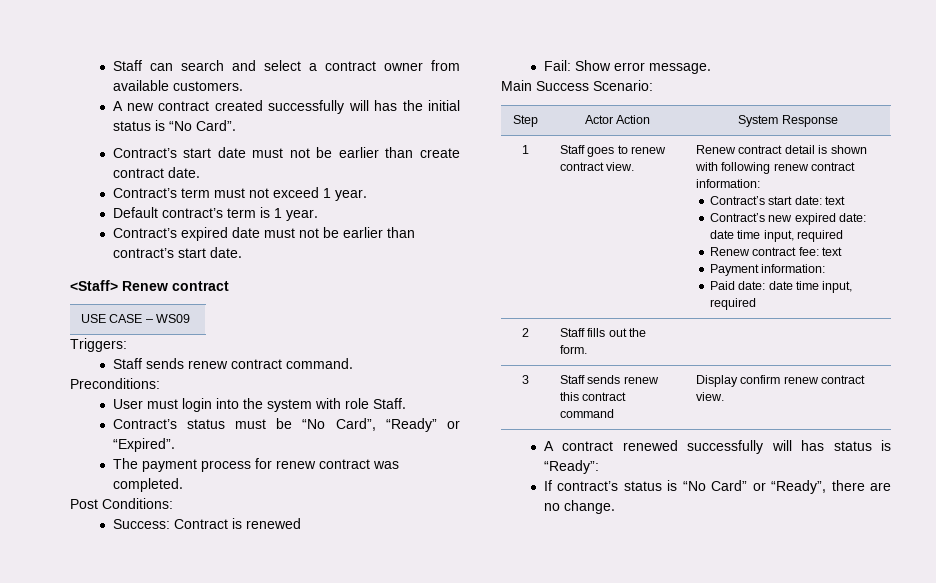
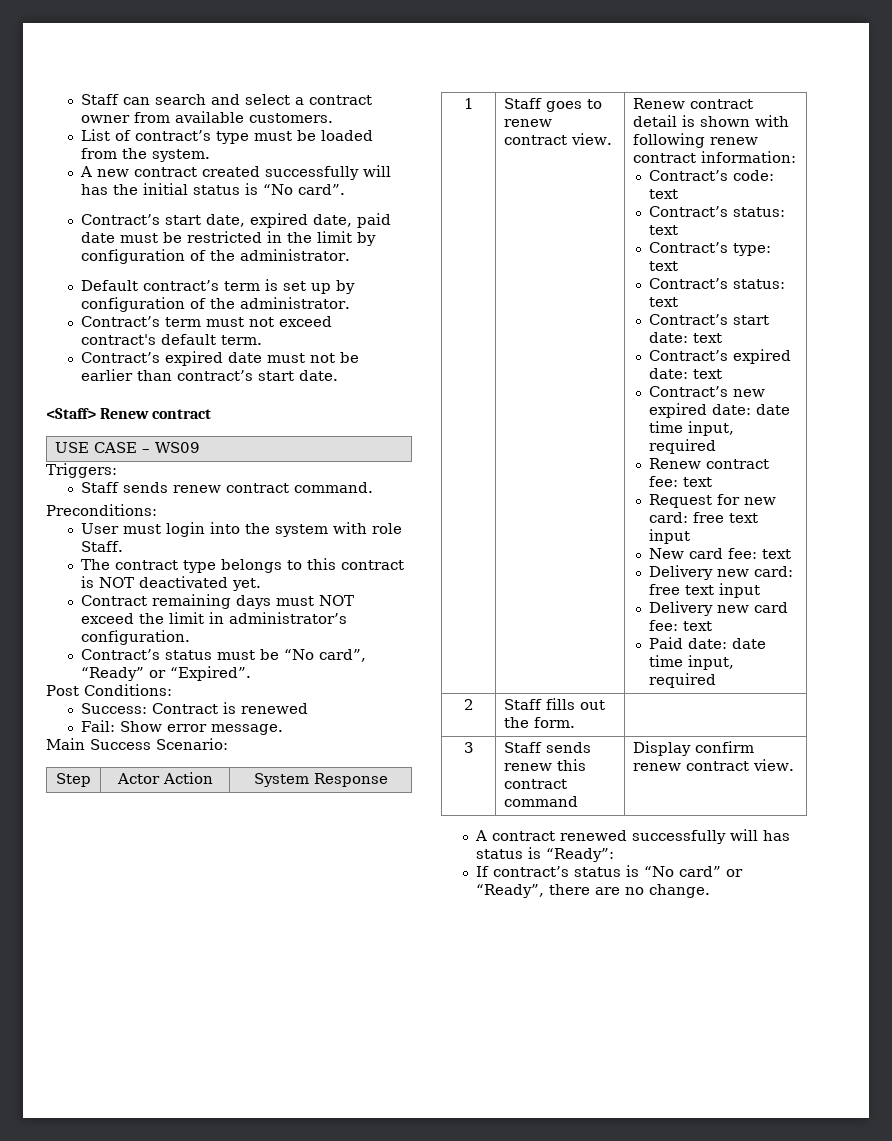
+ List of contract’s type must be loaded from the system.
- A new contract created successfully will has the initial status is “No Card”.
- Contract’s start date must not be earlier than create contract date.
+ A new contract created successfully will has the initial status is “No card”.
+ Contract’s start date, expired date, paid date must be restricted in the limit by configuration of the administrator.
+ Default contract’s term is set up by configuration of the administrator.
- Contract’s term must not exceed 1 year.
- Default contract’s term is 1 year.
+ Contract’s term must not exceed contract's default term.
+ The contract type belongs to this contract is NOT deactivated yet.
+ Contract remaining days must NOT exceed the limit in administrator’s configuration.
- Contract’s status must be “No Card”, “Ready” or “Expired”.
+ Contract’s status must be “No card”, “Ready” or “Expired”.
- The payment process for renew contract was completed.
+ Contract’s code: text
+ Contract’s status: text
+ Contract’s type: text
+ Contract’s status: text
+ Contract’s expired date: text
- Payment information:
+ Request for new card: free text input
+ New card fee: text
+ Delivery new card: free text input
+ Delivery new card fee: text
- If contract’s status is “No Card” or “Ready”, there are no change.
+ If contract’s status is “No card” or “Ready”, there are no change.

